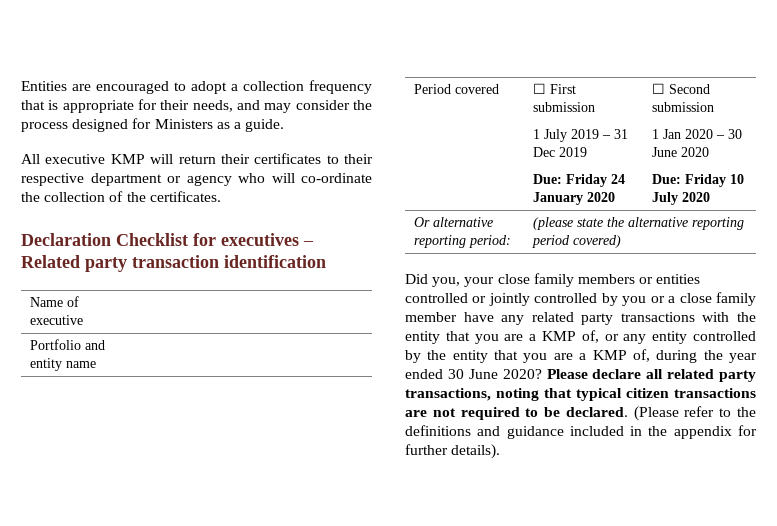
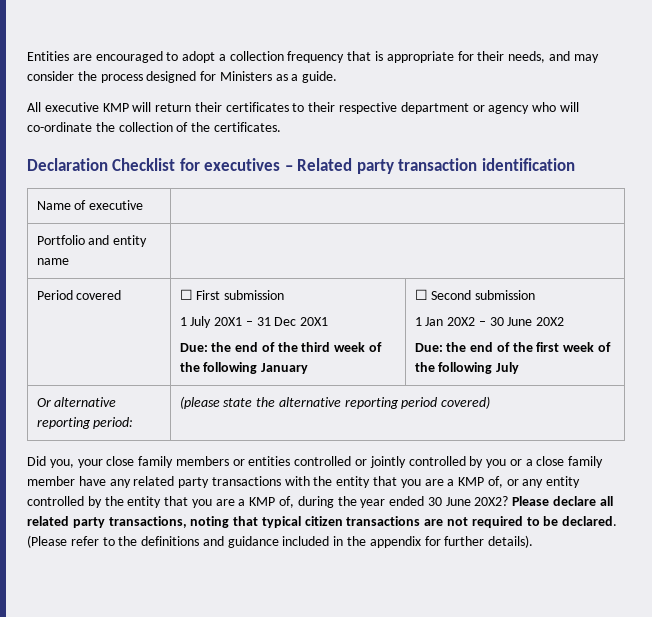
- 1 July 2019 – 31 Dec 2019
- Due: Friday 24 January 2020
+ 1 July 20X1 – 31 Dec 20X1
+ Due: the end of the third week of the following January
- 1 Jan 2020 – 30 June 2020
- Due: Friday 10 July 2020
+ 1 Jan 20X2 – 30 June 20X2
+ Due: the end of the first week of the following July
- Did you, your close family members or entities controlled or jointly controlled by you or a close family member have any related party transactions with the entity that you are a KMP of, or any entity controlled by the entity that you are a KMP of, during the year ended 30 June 2020?
+ Did you, your close family members or entities controlled or jointly controlled by you or a close family member have any related party transactions with the entity that you are a KMP of, or any entity controlled by the entity that you are a KMP of, during the year ended 30 June 20X2?

